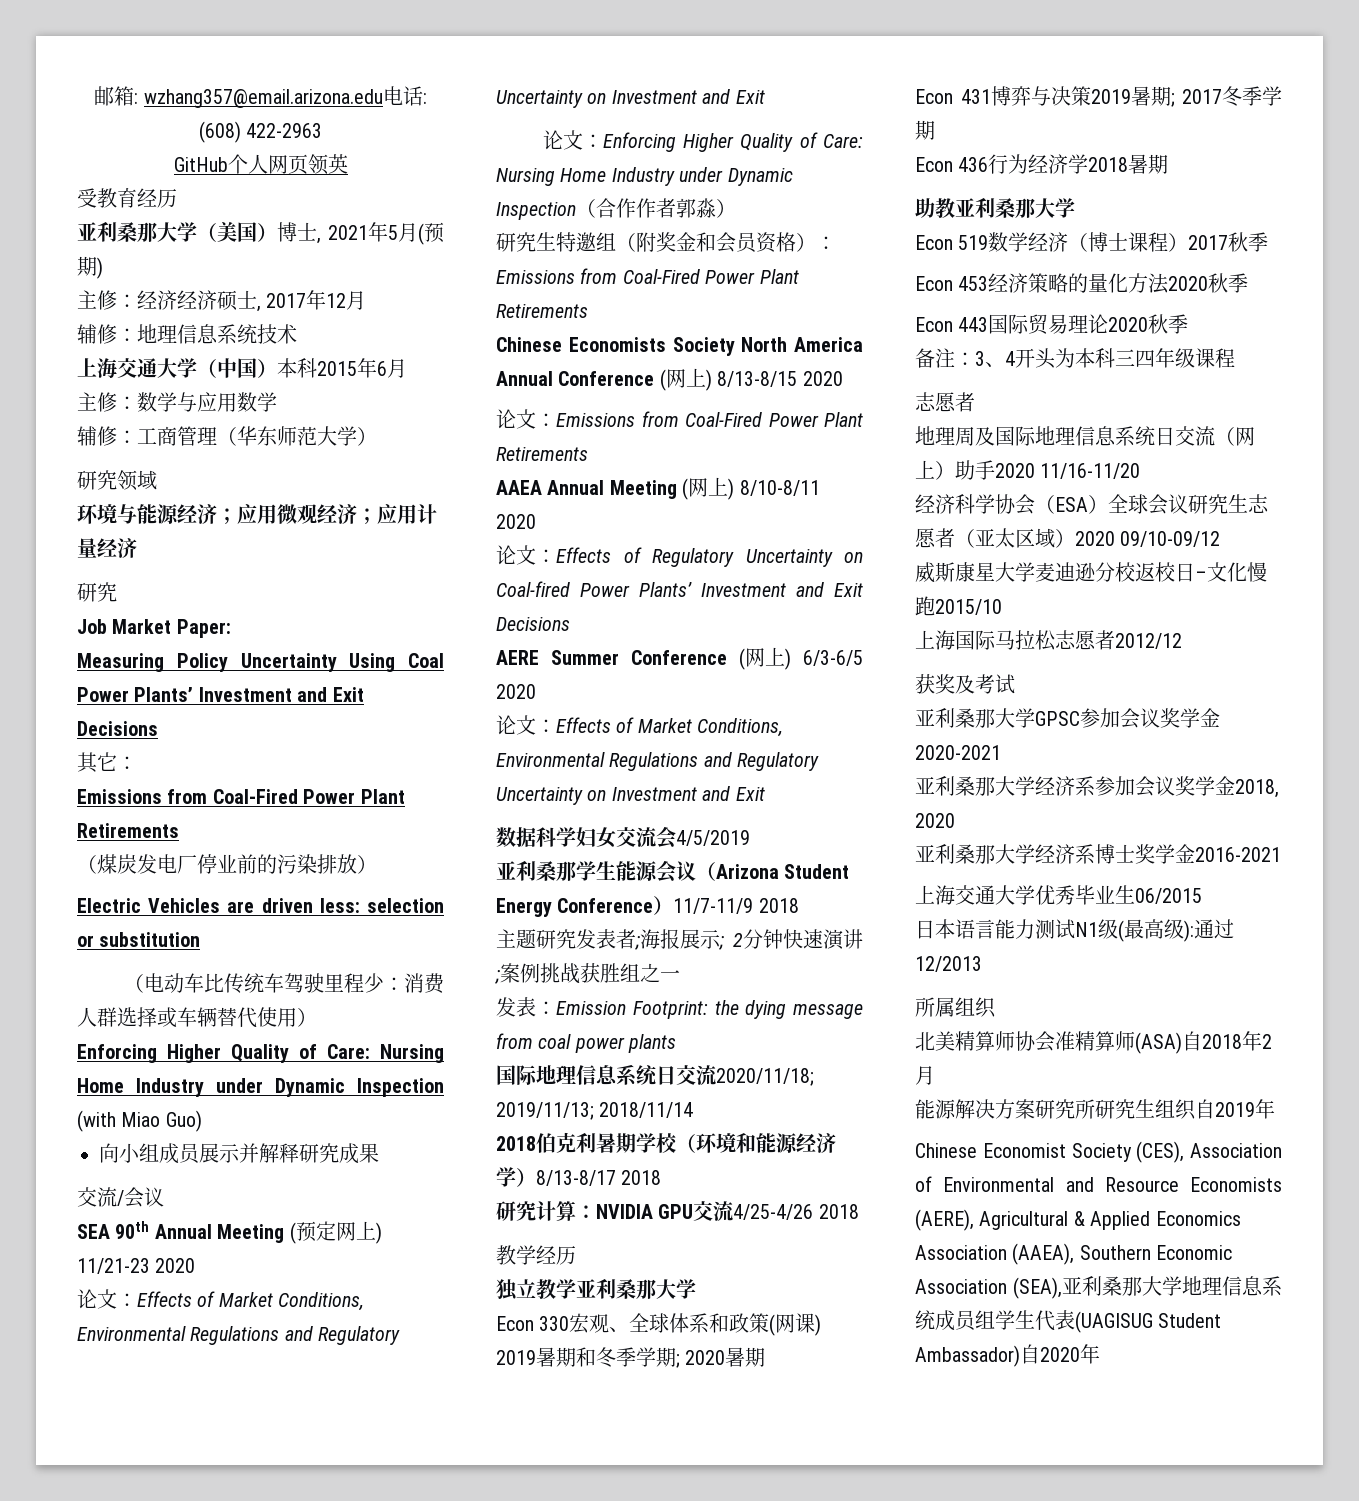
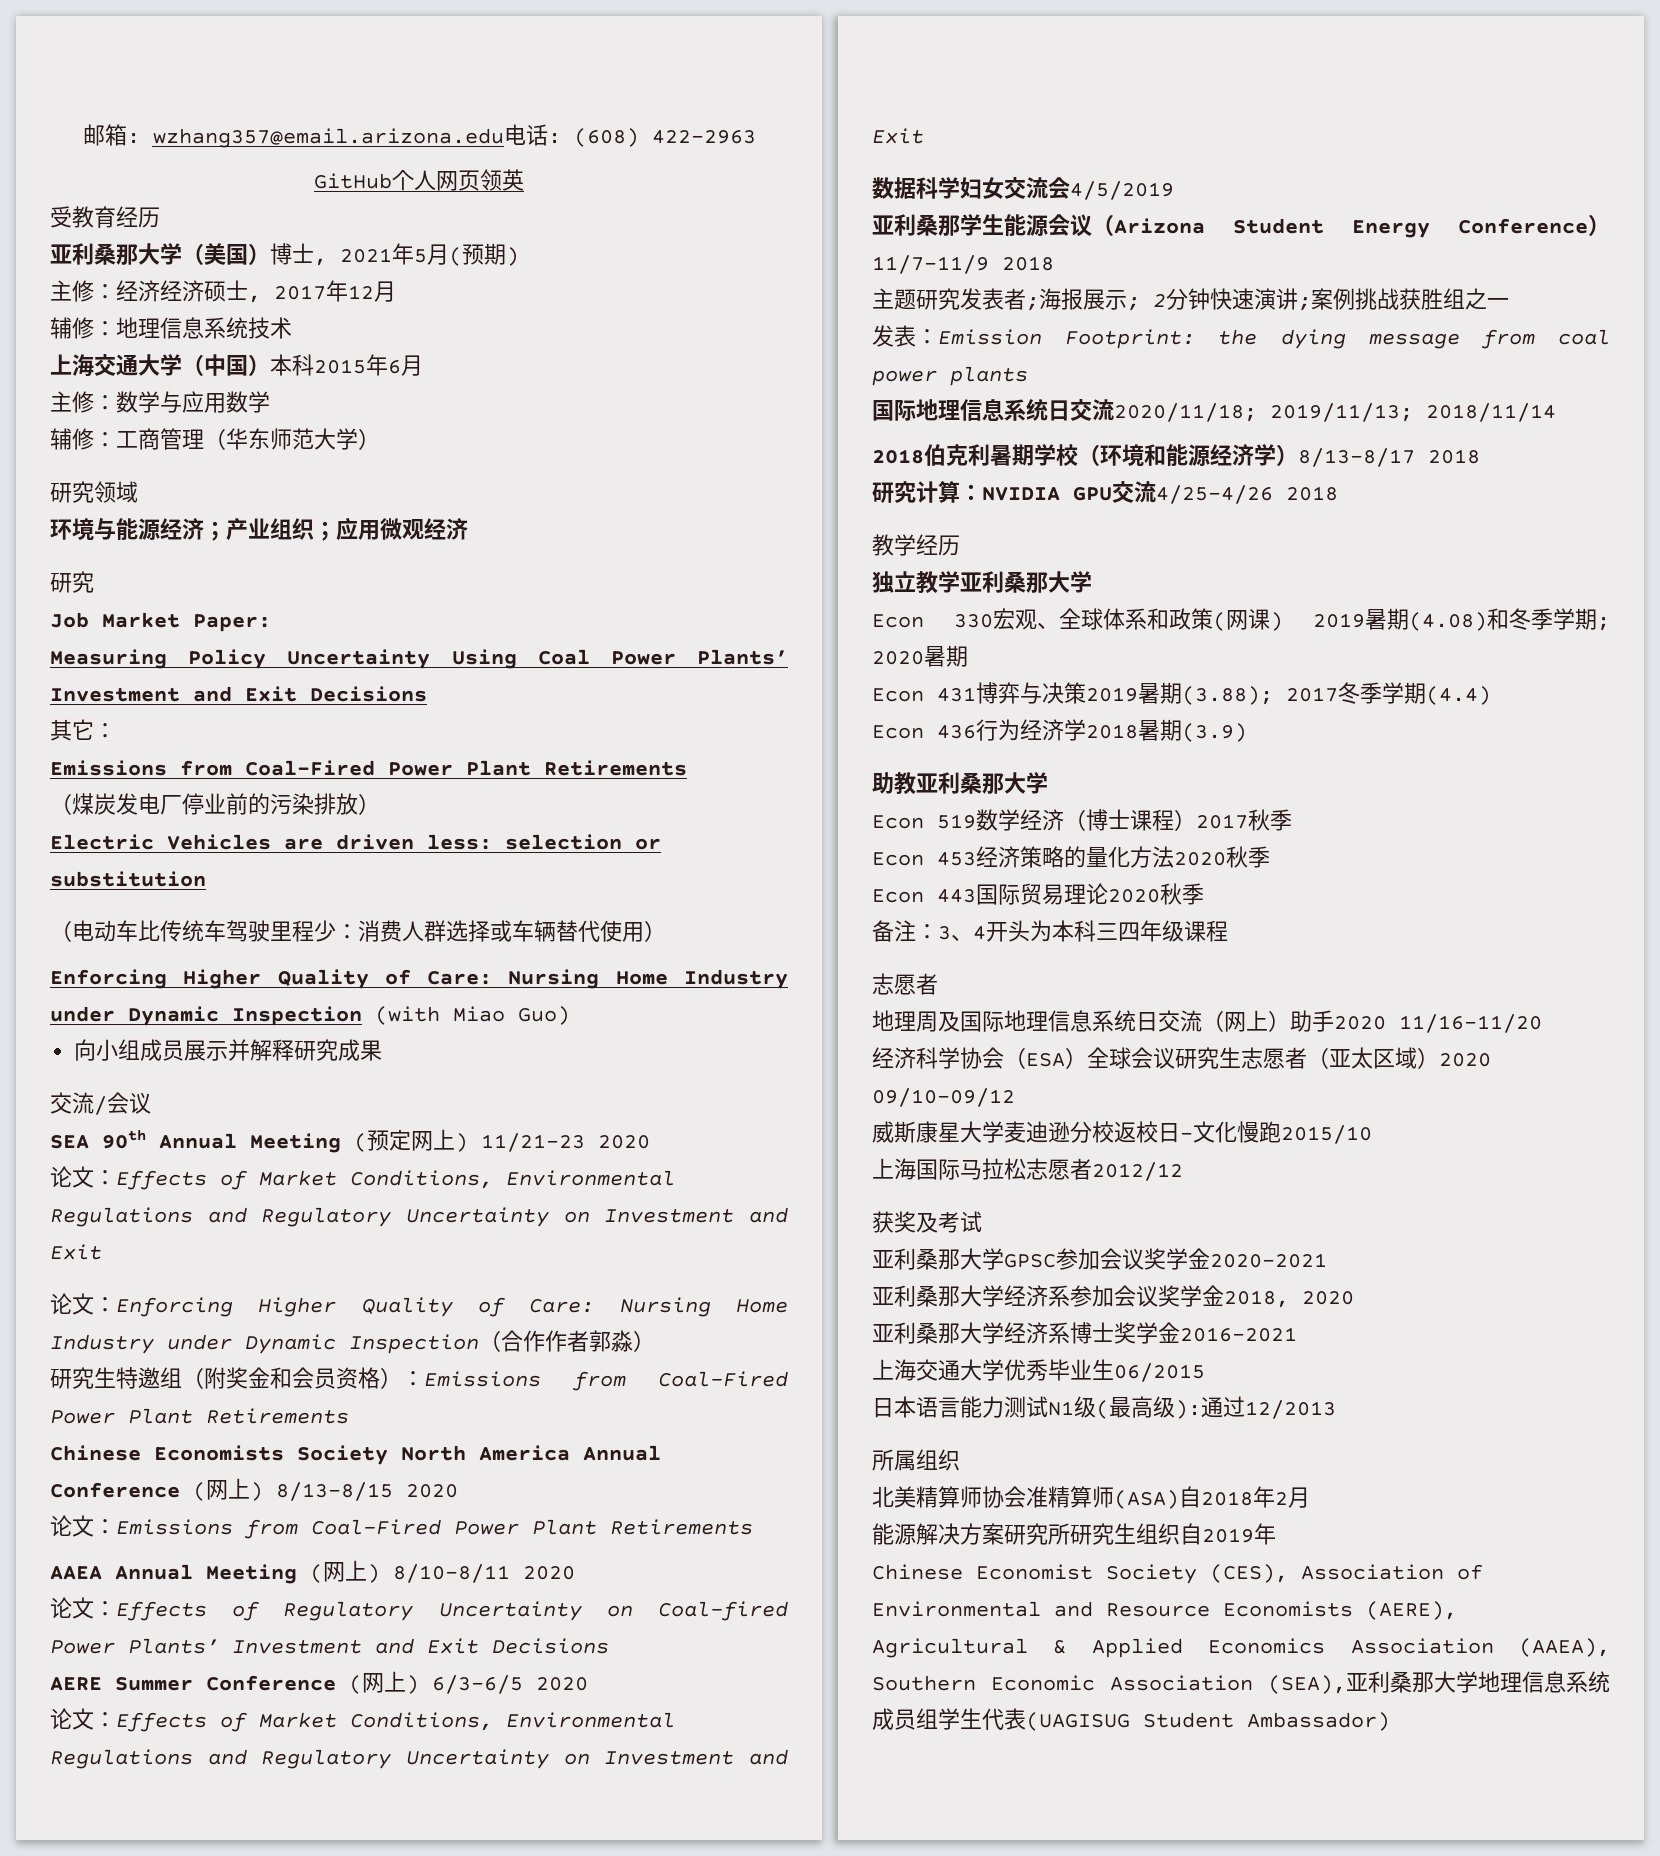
- 环境与能源经济；应用微观经济；应用计量经济
+ 环境与能源经济；产业组织；应用微观经济
- Econ 330宏观、全球体系和政策(网课) 2019暑期和冬季学期; 2020暑期
+ Econ 330宏观、全球体系和政策(网课) 2019暑期(4.08)和冬季学期; 2020暑期
- Econ 431博弈与决策2019暑期; 2017冬季学期
+ Econ 431博弈与决策2019暑期(3.88); 2017冬季学期(4.4)
- Econ 436行为经济学2018暑期
+ Econ 436行为经济学2018暑期(3.9)
- Chinese Economist Society (CES), Association of Environmental and Resource Economists (AERE), Agricultural & Applied Economics Association (AAEA), Southern Economic Association (SEA),亚利桑那大学地理信息系统成员组学生代表(UAGISUG Student Ambassador)自2020年
+ Chinese Economist Society (CES), Association of Environmental and Resource Economists (AERE), Agricultural & Applied Economics Association (AAEA), Southern Economic Association (SEA),亚利桑那大学地理信息系统成员组学生代表(UAGISUG Student Ambassador)

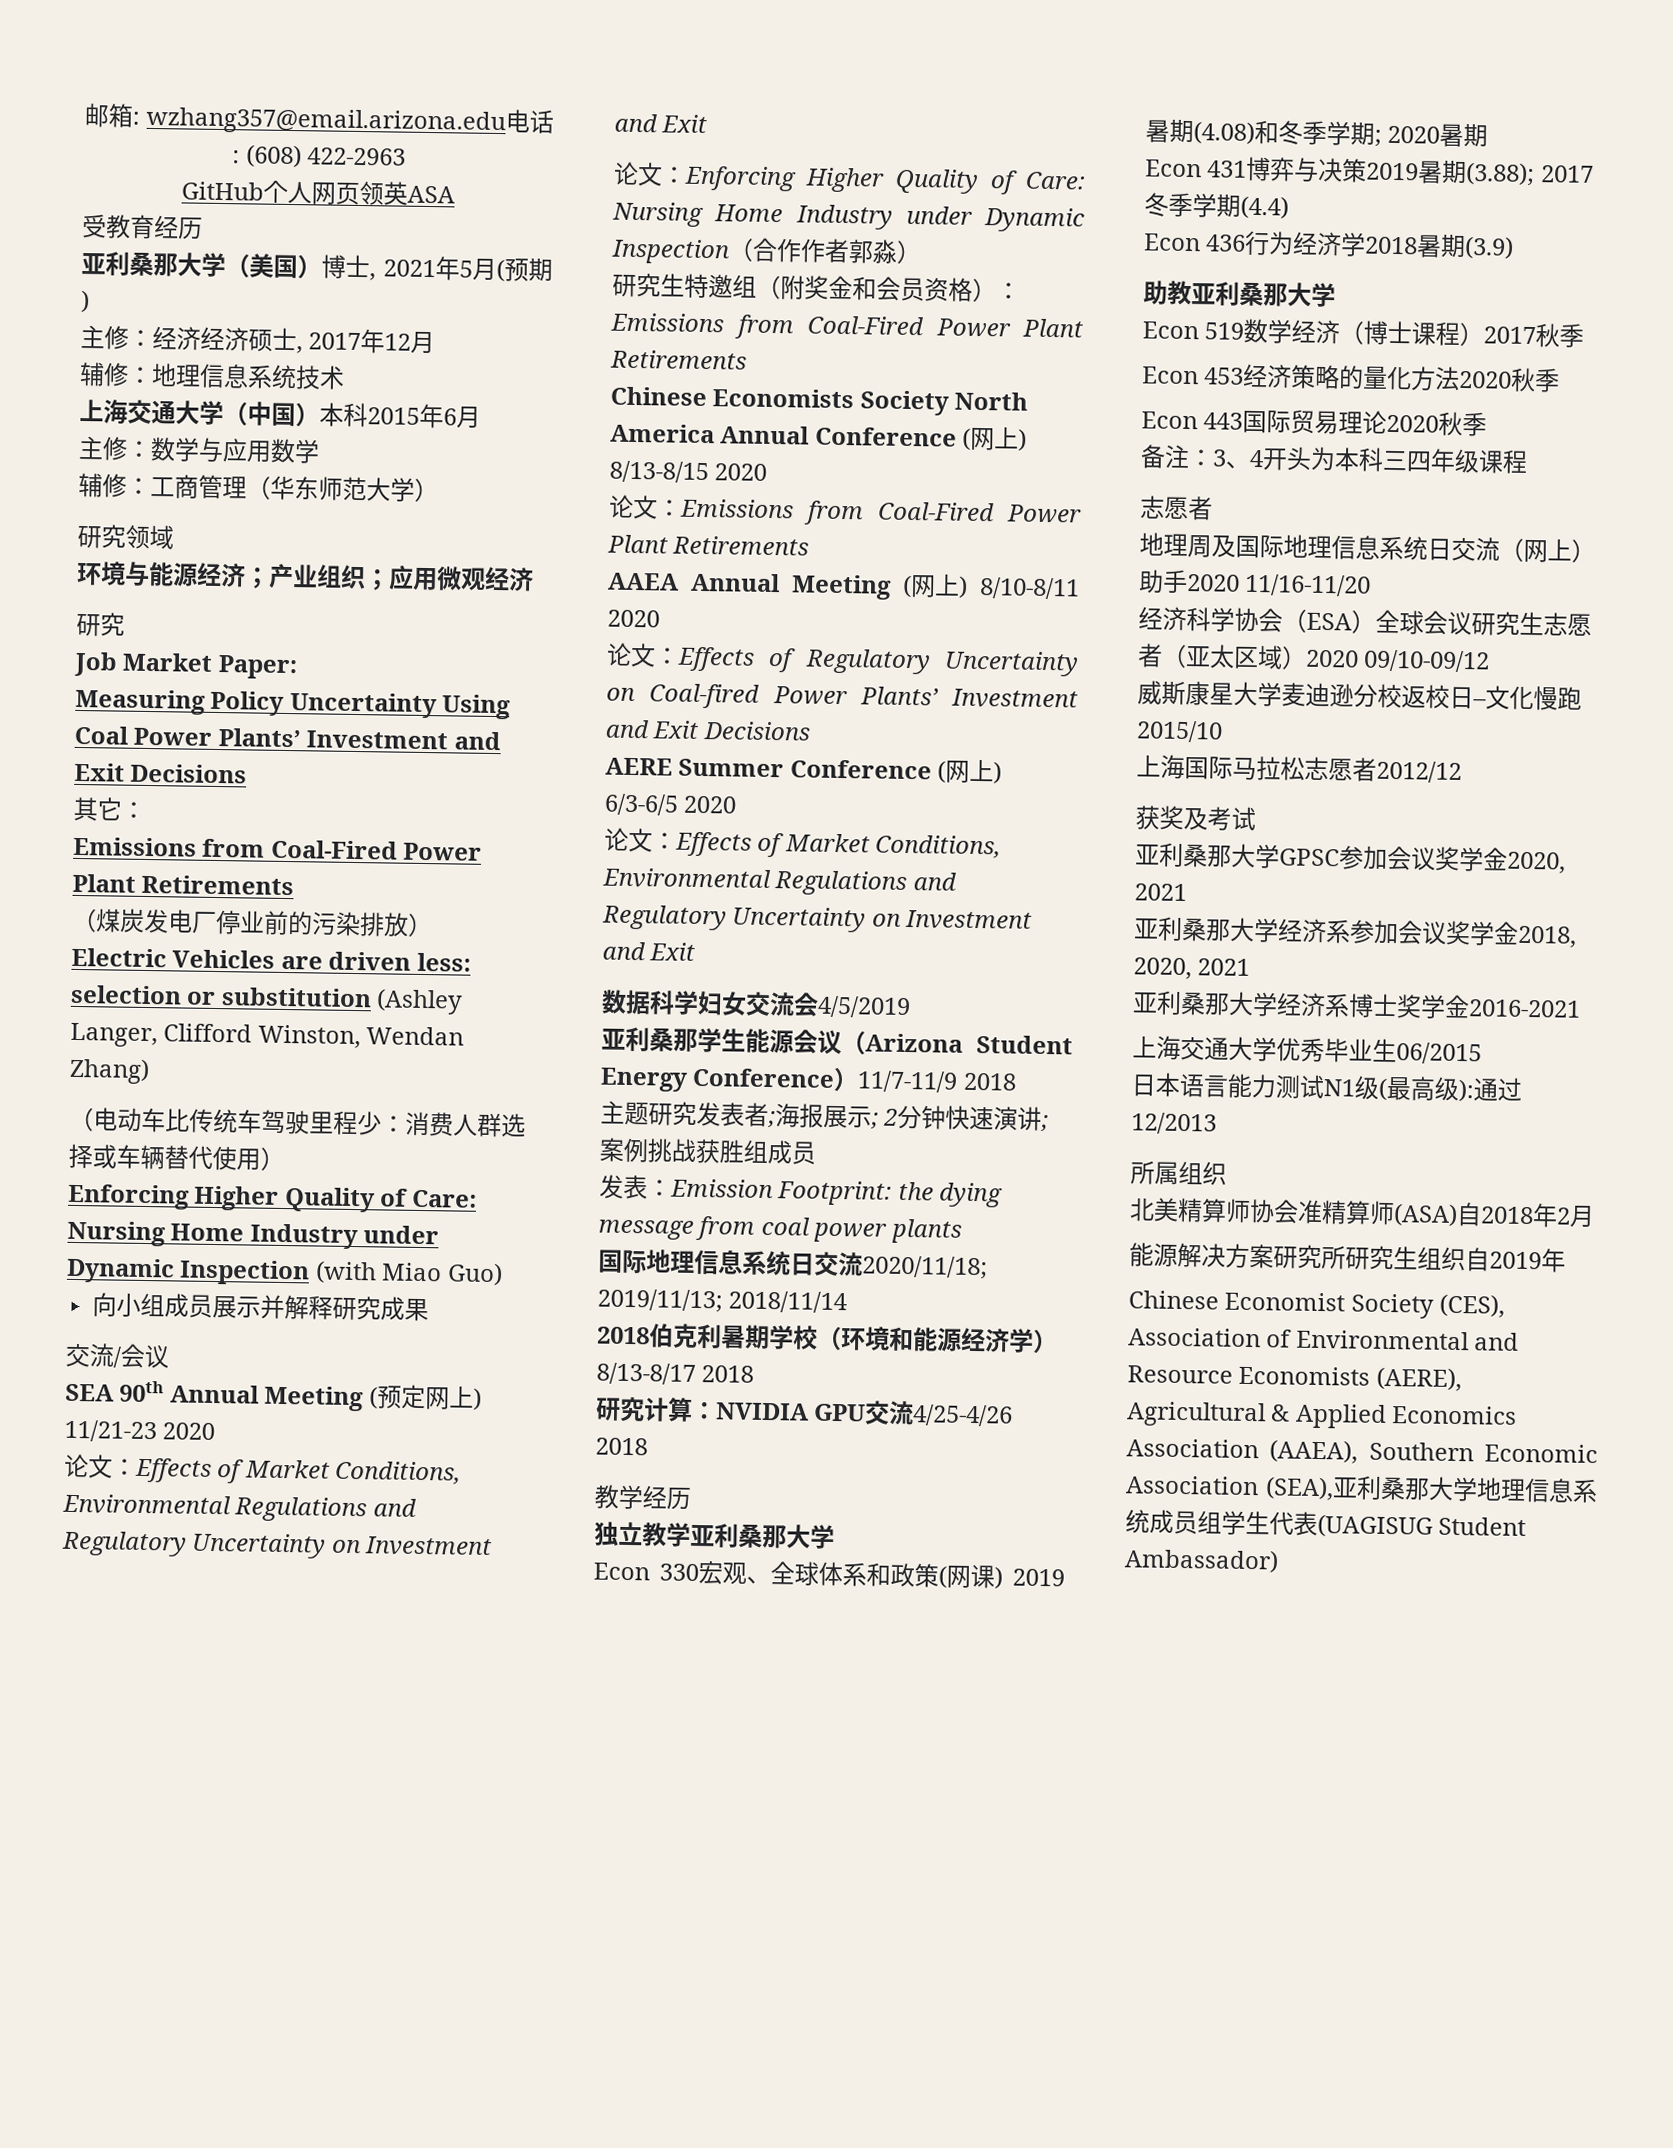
- GitHub个人网页领英
+ GitHub个人网页领英ASA
- Electric Vehicles are driven less: selection or substitution
+ Electric Vehicles are driven less: selection or substitution (Ashley Langer, Clifford Winston, Wendan Zhang)
- 主题研究发表者;海报展示; 2分钟快速演讲;案例挑战获胜组之一
+ 主题研究发表者;海报展示; 2分钟快速演讲;案例挑战获胜组成员
- 亚利桑那大学GPSC参加会议奖学金2020-2021
+ 亚利桑那大学GPSC参加会议奖学金2020, 2021
- 亚利桑那大学经济系参加会议奖学金2018, 2020
+ 亚利桑那大学经济系参加会议奖学金2018, 2020, 2021

